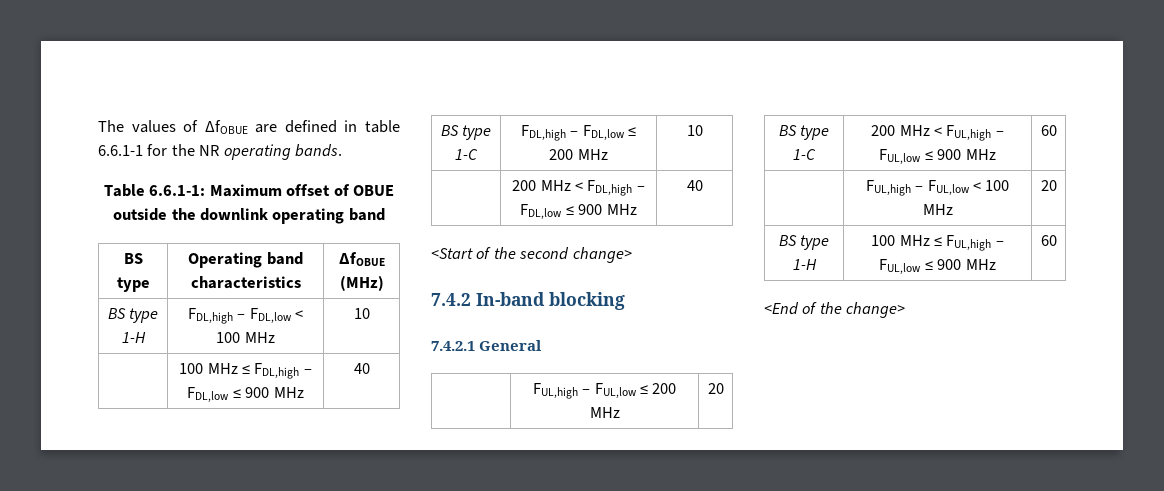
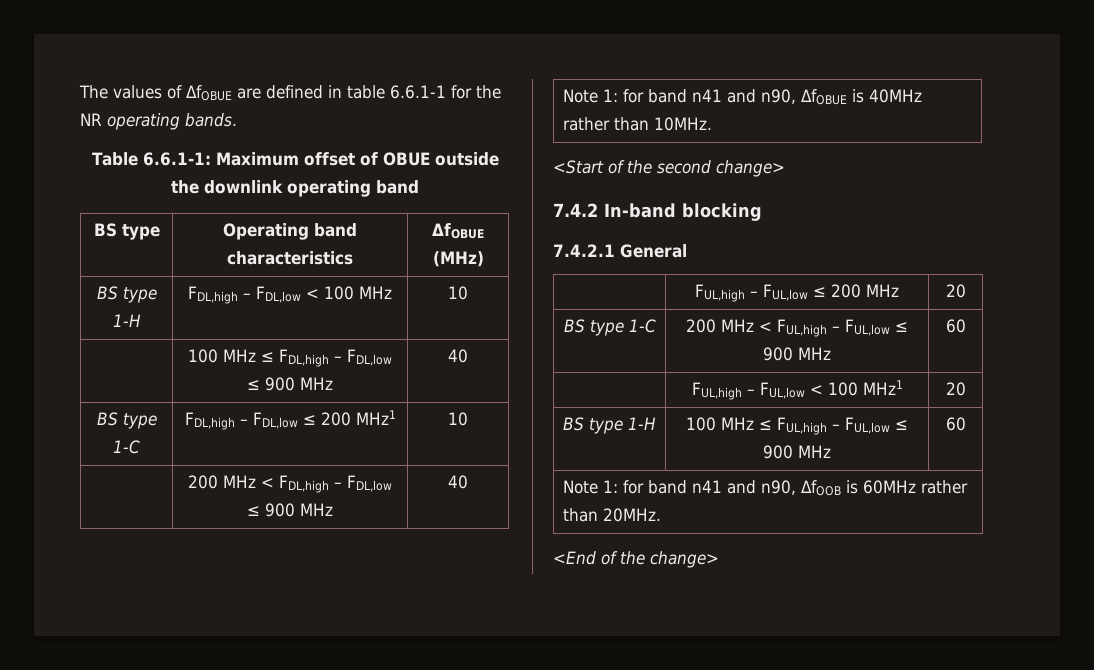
- BS type 1-C | FDL,high – FDL,low ≤ 200 MHz | 10
+ BS type 1-C | FDL,high – FDL,low ≤ 200 MHz1 | 10
+ Note 1: for band n41 and n90, ΔfOBUE is 40MHz rather than 10MHz.
- | FUL,high – FUL,low < 100 MHz | 20
+ | FUL,high – FUL,low < 100 MHz1 | 20
+ Note 1: for band n41 and n90, ΔfOOB is 60MHz rather than 20MHz.

